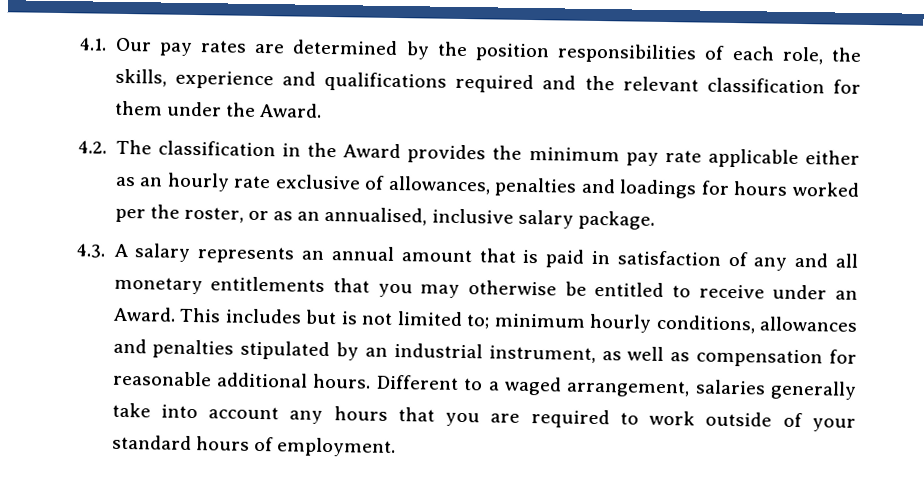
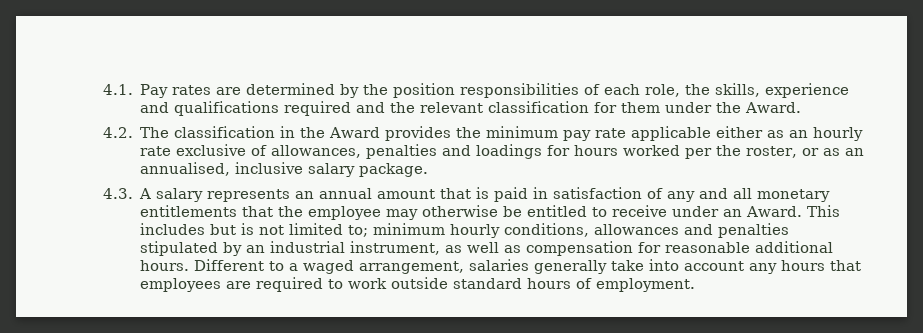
- 4.1. Our pay rates are determined by the position responsibilities of each role, the skills, experience and qualifications required and the relevant classification for them under the Award.
+ 4.1. Pay rates are determined by the position responsibilities of each role, the skills, experience and qualifications required and the relevant classification for them under the Award.
- 4.3. A salary represents an annual amount that is paid in satisfaction of any and all monetary entitlements that you may otherwise be entitled to receive under an Award.
+ 4.3. A salary represents an annual amount that is paid in satisfaction of any and all monetary entitlements that the employee may otherwise be entitled to receive under an Award.
- Different to a waged arrangement, salaries generally take into account any hours that you are required to work outside of your standard hours of employment.
+ Different to a waged arrangement, salaries generally take into account any hours that employees are required to work outside standard hours of employment.

